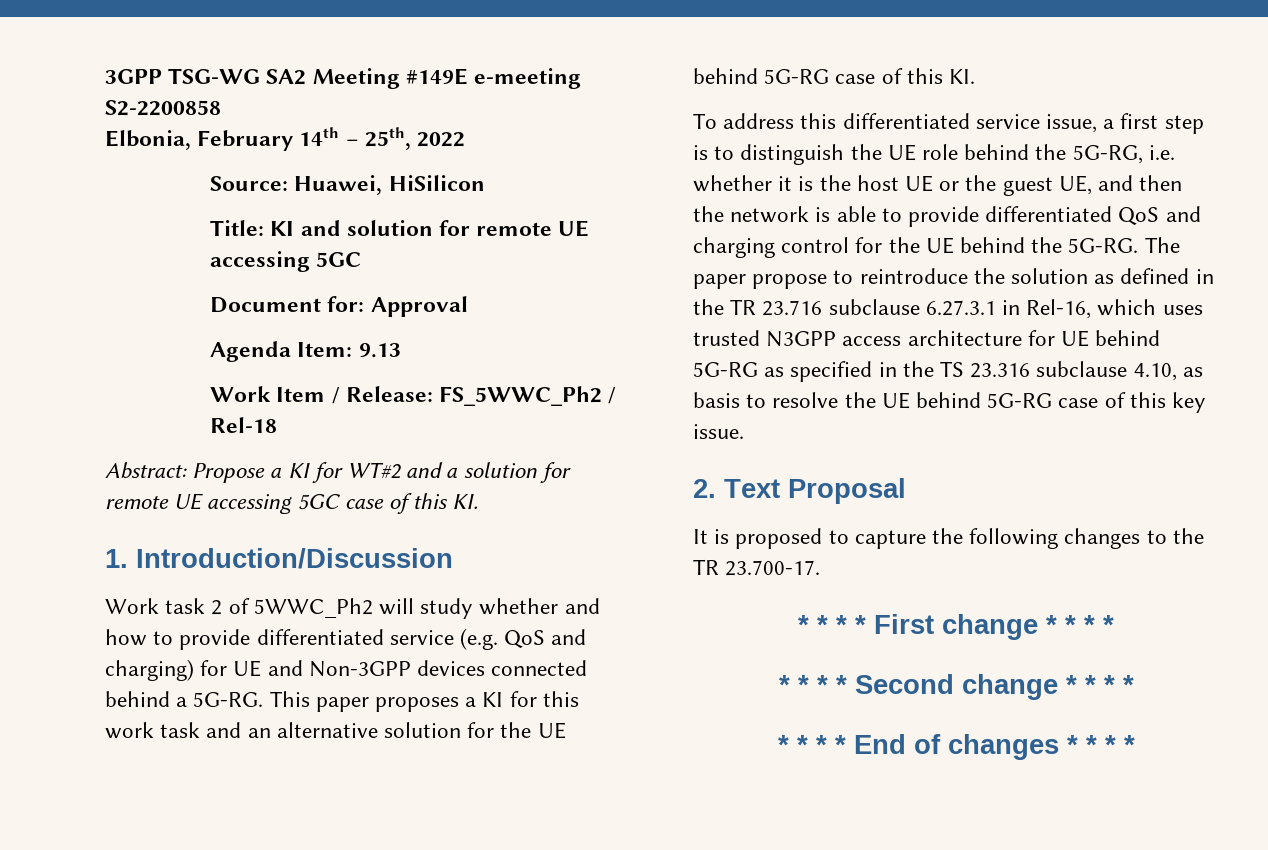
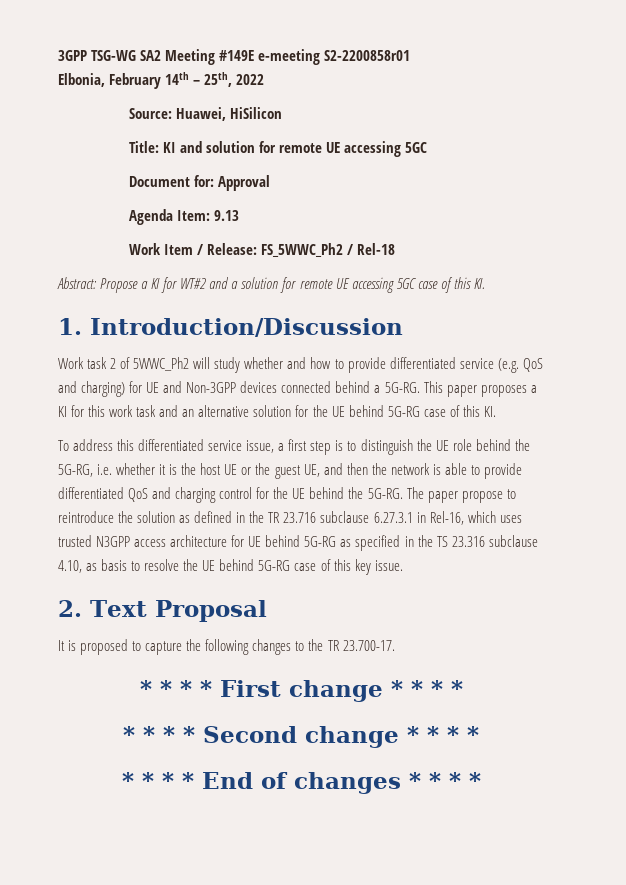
- 3GPP TSG-WG SA2 Meeting #149E e-meeting S2-2200858
+ 3GPP TSG-WG SA2 Meeting #149E e-meeting S2-2200858r01

